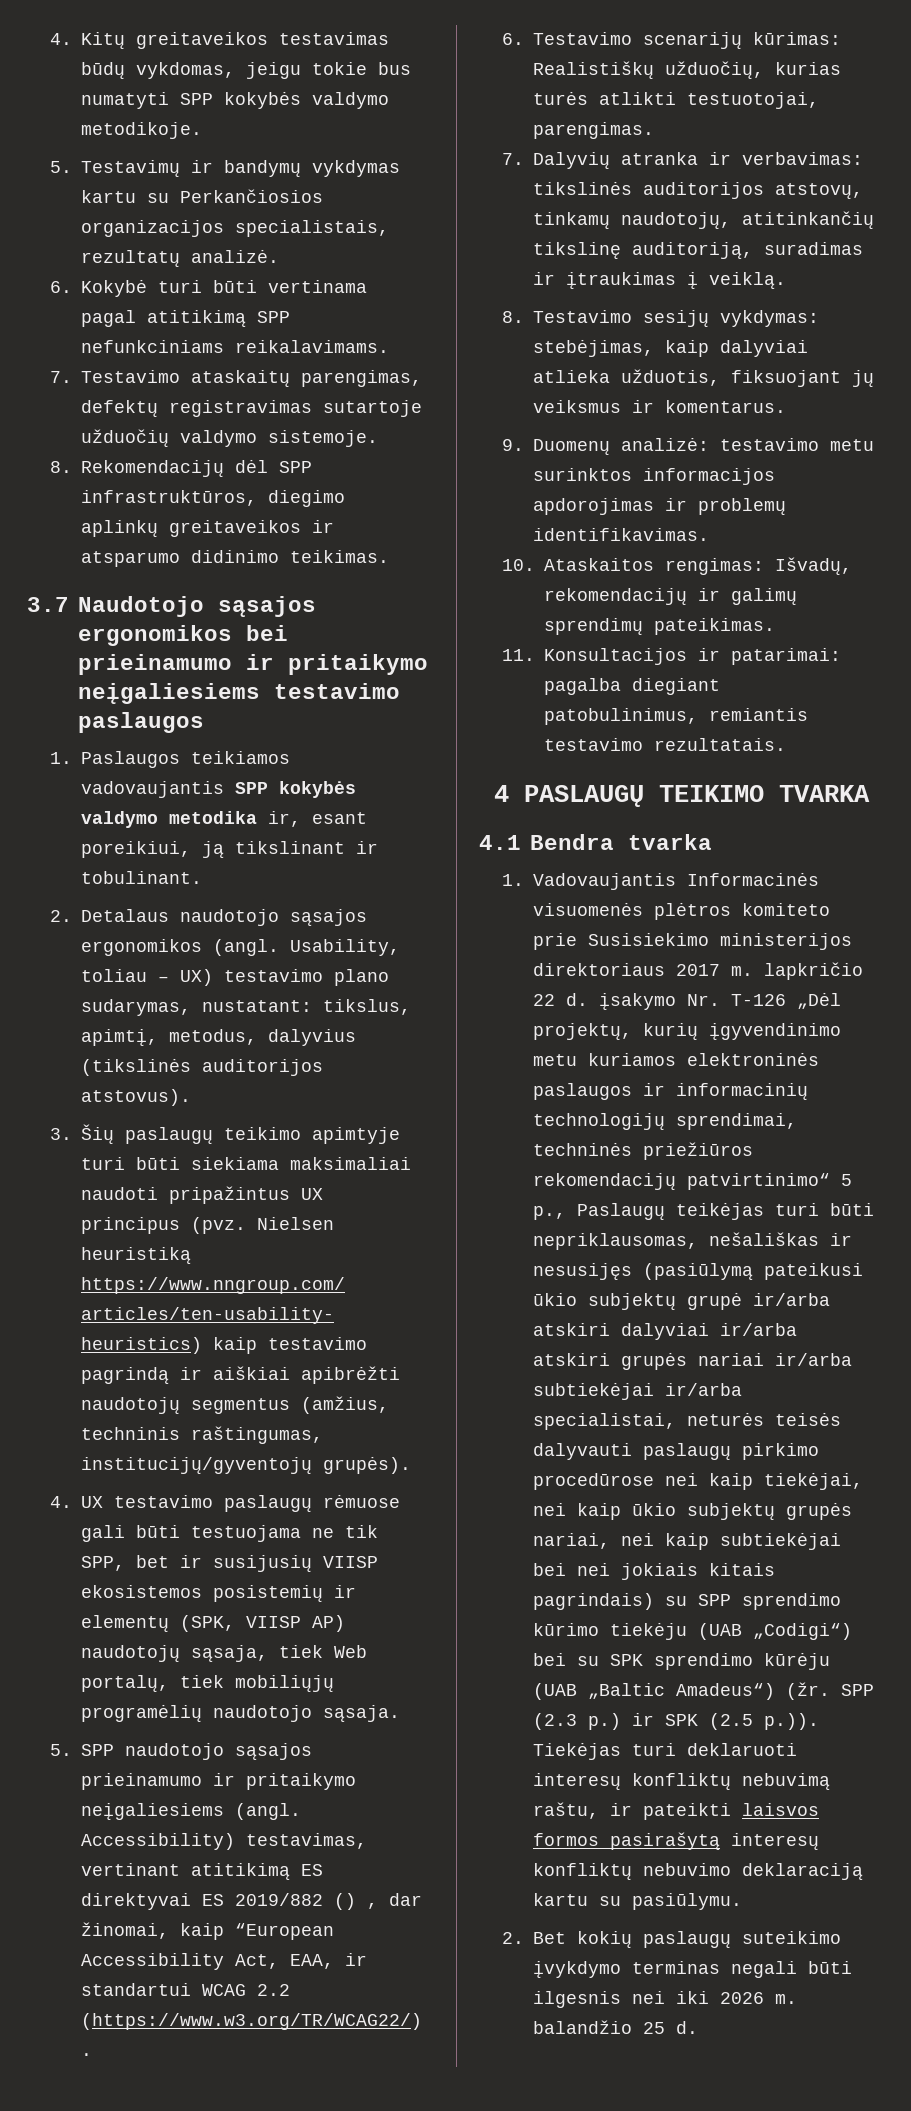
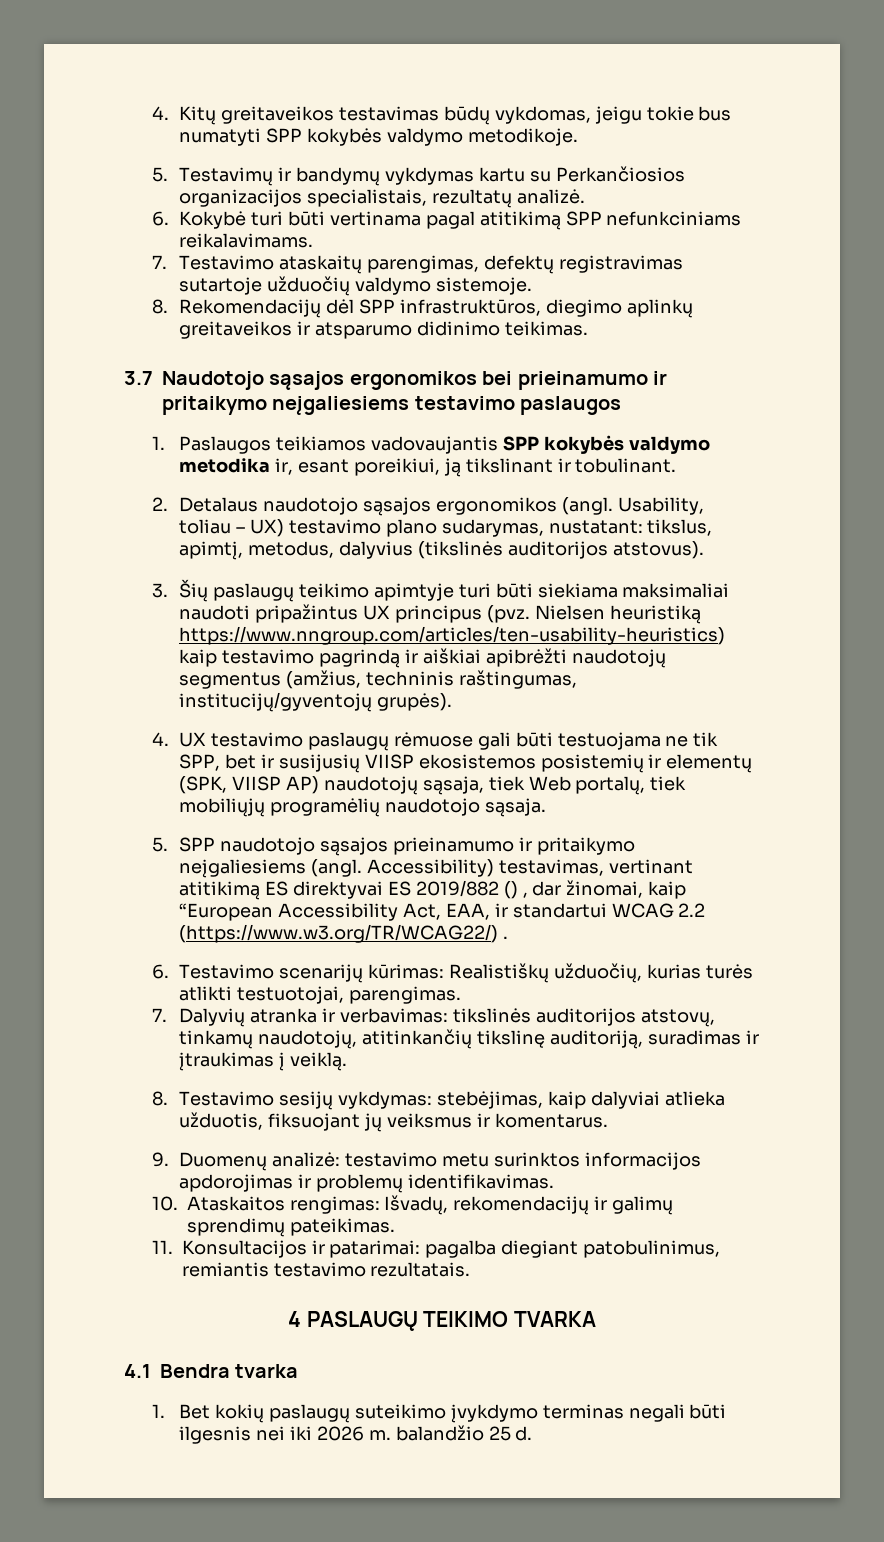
- 1. Vadovaujantis Informacinės visuomenės plėtros komiteto prie Susisiekimo ministerijos direktoriaus 2017 m. lapkričio 22 d. įsakymo Nr. T-126 „Dėl projektų, kurių įgyvendinimo metu kuriamos elektroninės paslaugos ir informacinių technologijų sprendimai, techninės priežiūros rekomendacijų patvirtinimo“ 5 p., Paslaugų teikėjas turi būti nepriklausomas, nešališkas ir nesusijęs (pasiūlymą pateikusi ūkio subjektų grupė ir/arba atskiri dalyviai ir/arba atskiri grupės nariai ir/arba subtiekėjai ir/arba specialistai, neturės teisės dalyvauti paslaugų pirkimo procedūrose nei kaip tiekėjai, nei kaip ūkio subjektų grupės nariai, nei kaip subtiekėjai bei nei jokiais kitais pagrindais) su SPP sprendimo kūrimo tiekėju (UAB „Codigi“) bei su SPK sprendimo kūrėju (UAB „Baltic Amadeus“) (žr. SPP (2.3 p.) ir SPK (2.5 p.)). Tiekėjas turi deklaruoti interesų konfliktų nebuvimą raštu, ir pateikti laisvos formos pasirašytą interesų konfliktų nebuvimo deklaraciją kartu su pasiūlymu.
- 2. Bet kokių paslaugų suteikimo įvykdymo terminas negali būti ilgesnis nei iki 2026 m. balandžio 25 d.
+ 1. Bet kokių paslaugų suteikimo įvykdymo terminas negali būti ilgesnis nei iki 2026 m. balandžio 25 d.

